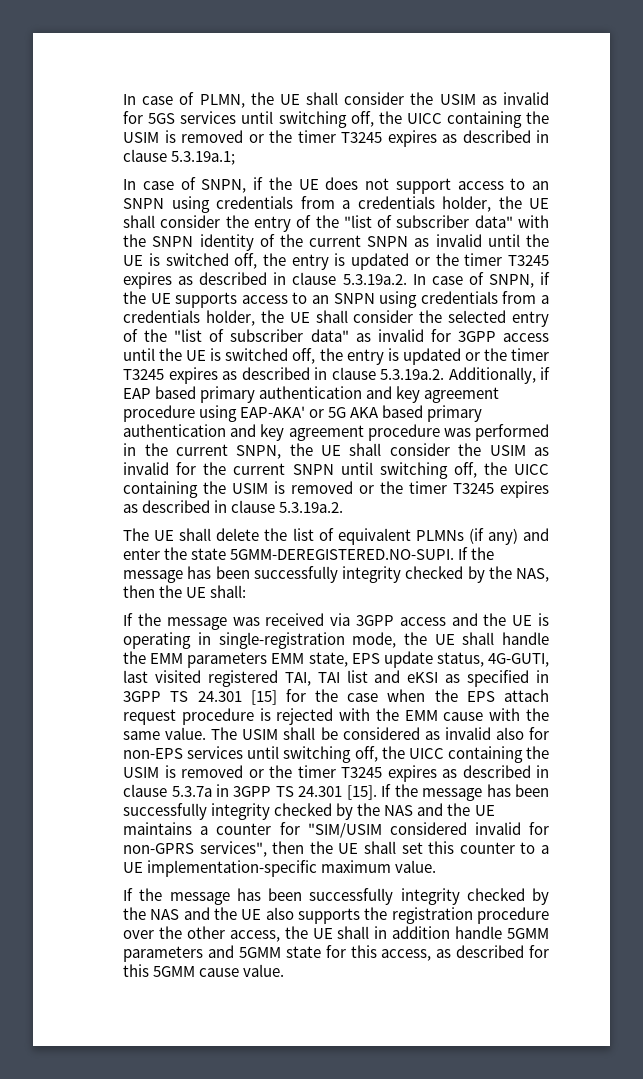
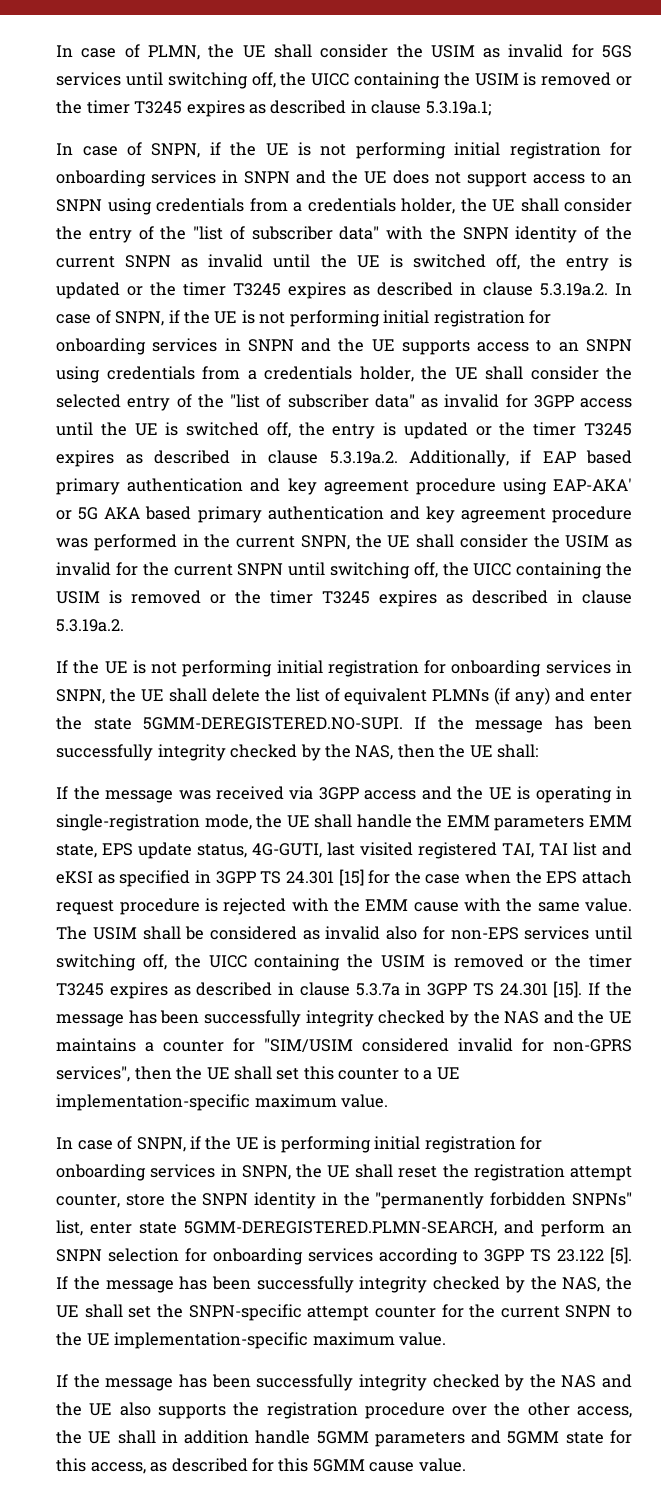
- In case of SNPN, if the UE does not support access to an SNPN using credentials from a credentials holder, the UE shall consider the entry of the "list of subscriber data" with the SNPN identity of the current SNPN as invalid until the UE is switched off, the entry is updated or the timer T3245 expires as described in clause 5.3.19a.2. In case of SNPN, if the UE supports access to an SNPN using credentials from a credentials holder, the UE shall consider the selected entry of the "list of subscriber data" as invalid for 3GPP access until the UE is switched off, the entry is updated or the timer T3245 expires as described in clause 5.3.19a.2. Additionally, if EAP based primary authentication and key agreement procedure using EAP-AKA' or 5G AKA based primary authentication and key agreement procedure was performed in the current SNPN, the UE shall consider the USIM as invalid for the current SNPN until switching off, the UICC containing the USIM is removed or the timer T3245 expires as described in clause 5.3.19a.2.
+ In case of SNPN, if the UE is not performing initial registration for onboarding services in SNPN and the UE does not support access to an SNPN using credentials from a credentials holder, the UE shall consider the entry of the "list of subscriber data" with the SNPN identity of the current SNPN as invalid until the UE is switched off, the entry is updated or the timer T3245 expires as described in clause 5.3.19a.2. In case of SNPN, if the UE is not performing initial registration for onboarding services in SNPN and the UE supports access to an SNPN using credentials from a credentials holder, the UE shall consider the selected entry of the "list of subscriber data" as invalid for 3GPP access until the UE is switched off, the entry is updated or the timer T3245 expires as described in clause 5.3.19a.2. Additionally, if EAP based primary authentication and key agreement procedure using EAP-AKA' or 5G AKA based primary authentication and key agreement procedure was performed in the current SNPN, the UE shall consider the USIM as invalid for the current SNPN until switching off, the UICC containing the USIM is removed or the timer T3245 expires as described in clause 5.3.19a.2.
- The UE shall delete the list of equivalent PLMNs (if any) and enter the state 5GMM-DEREGISTERED.NO-SUPI. If the message has been successfully integrity checked by the NAS, then the UE shall:
+ If the UE is not performing initial registration for onboarding services in SNPN, the UE shall delete the list of equivalent PLMNs (if any) and enter the state 5GMM-DEREGISTERED.NO-SUPI. If the message has been successfully integrity checked by the NAS, then the UE shall:
+ In case of SNPN, if the UE is performing initial registration for onboarding services in SNPN, the UE shall reset the registration attempt counter, store the SNPN identity in the "permanently forbidden SNPNs" list, enter state 5GMM-DEREGISTERED.PLMN-SEARCH, and perform an SNPN selection for onboarding services according to 3GPP TS 23.122 [5]. If the message has been successfully integrity checked by the NAS, the UE shall set the SNPN-specific attempt counter for the current SNPN to the UE implementation-specific maximum value.

